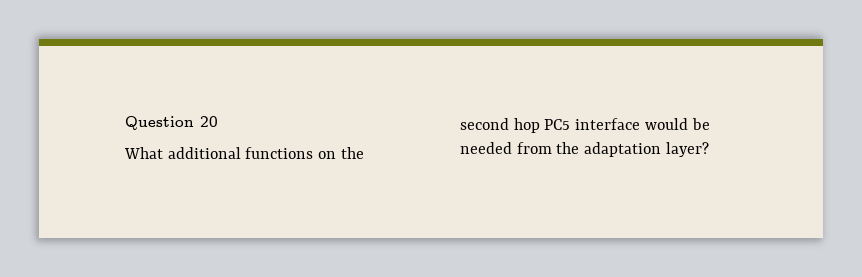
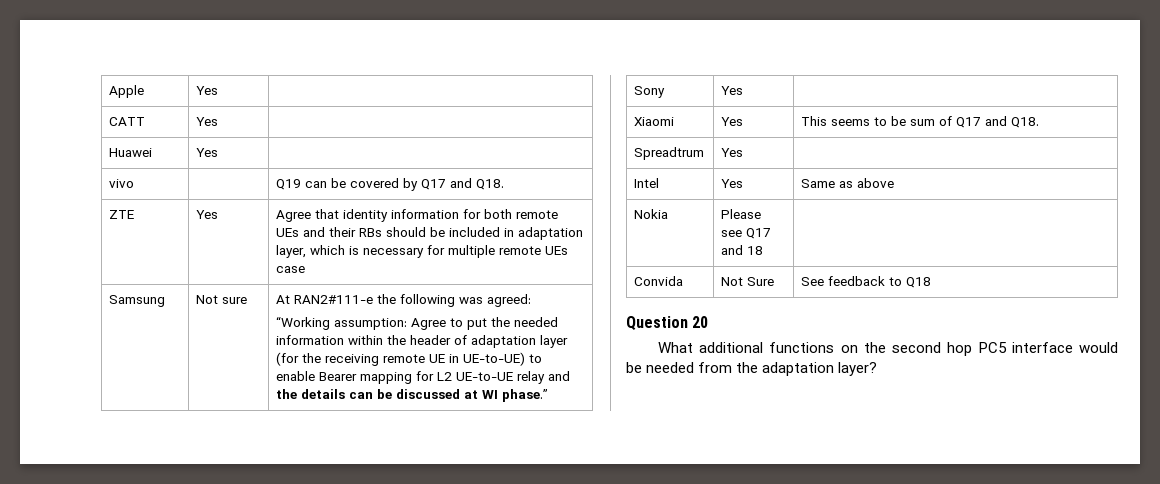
+ Apple | Yes |
+ CATT | Yes |
+ Huawei | Yes |
+ vivo | | Q19 can be covered by Q17 and Q18.
+ ZTE | Yes | Agree that identity information for both remote UEs and their RBs should be included in adaptation layer, which is necessary for multiple remote UEs case
+ Samsung | Not sure | At RAN2#111-e the following was agreed:
+ “Working assumption: Agree to put the needed information within the header of adaptation layer (for the receiving remote UE in UE-to-UE) to enable Bearer mapping for L2 UE-to-UE relay and the details can be discussed at WI phase.”
+ Sony | Yes |
+ Xiaomi | Yes | This seems to be sum of Q17 and Q18.
+ Spreadtrum | Yes |
+ Intel | Yes | Same as above
+ Nokia | Please see Q17 and 18 |
+ Convida | Not Sure | See feedback to Q18

